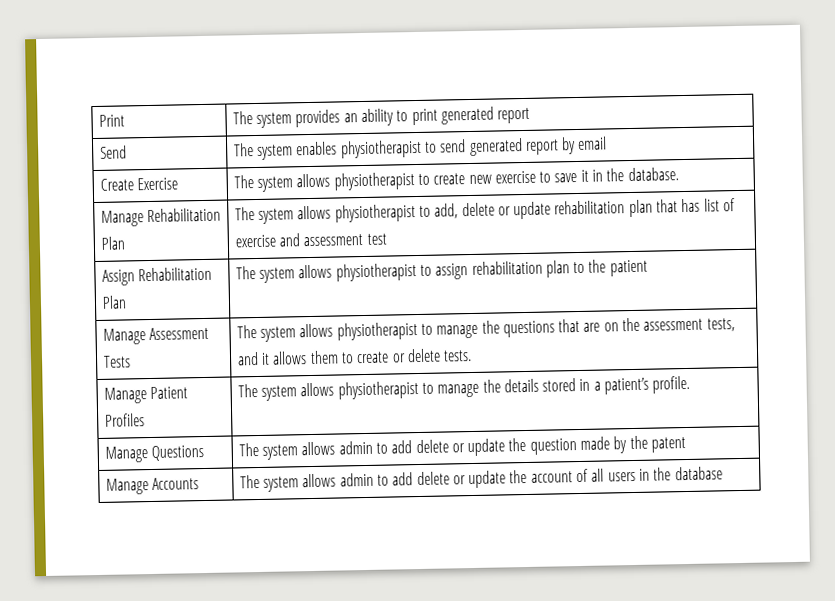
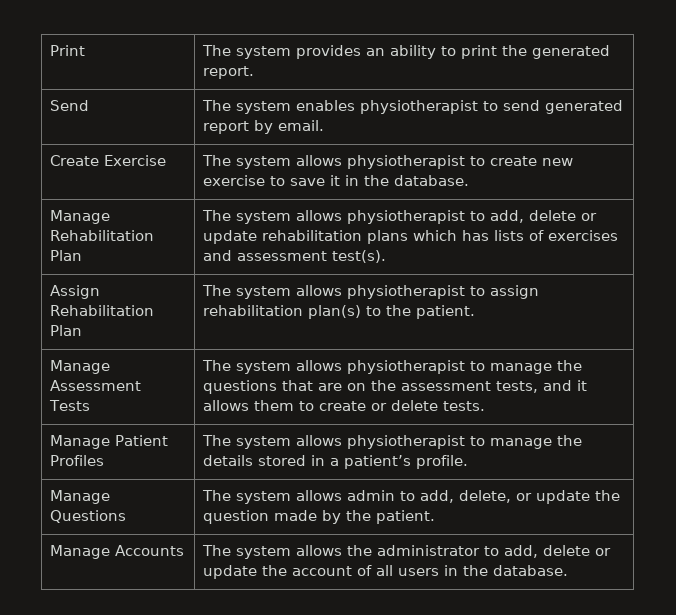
- Print | The system provides an ability to print generated report
+ Print | The system provides an ability to print the generated report.
- Send | The system enables physiotherapist to send generated report by email
+ Send | The system enables physiotherapist to send generated report by email.
- Manage Rehabilitation Plan | The system allows physiotherapist to add, delete or update rehabilitation plan that has list of exercise and assessment test
+ Manage Rehabilitation Plan | The system allows physiotherapist to add, delete or update rehabilitation plans which has lists of exercises and assessment test(s).
- Assign Rehabilitation Plan | The system allows physiotherapist to assign rehabilitation plan to the patient
+ Assign Rehabilitation Plan | The system allows physiotherapist to assign rehabilitation plan(s) to the patient.
- Manage Questions | The system allows admin to add delete or update the question made by the patent
+ Manage Questions | The system allows admin to add, delete, or update the question made by the patient.
- Manage Accounts | The system allows admin to add delete or update the account of all users in the database
+ Manage Accounts | The system allows the administrator to add, delete or update the account of all users in the database.

